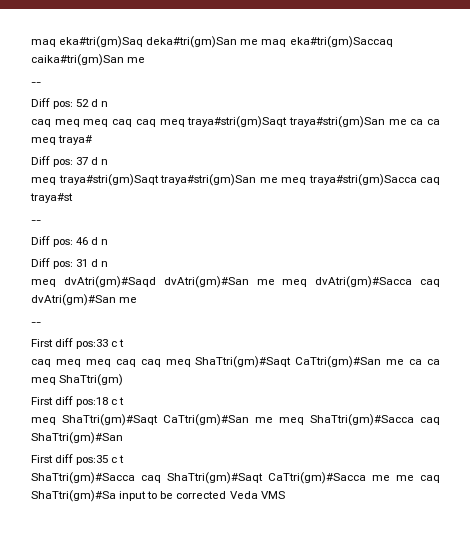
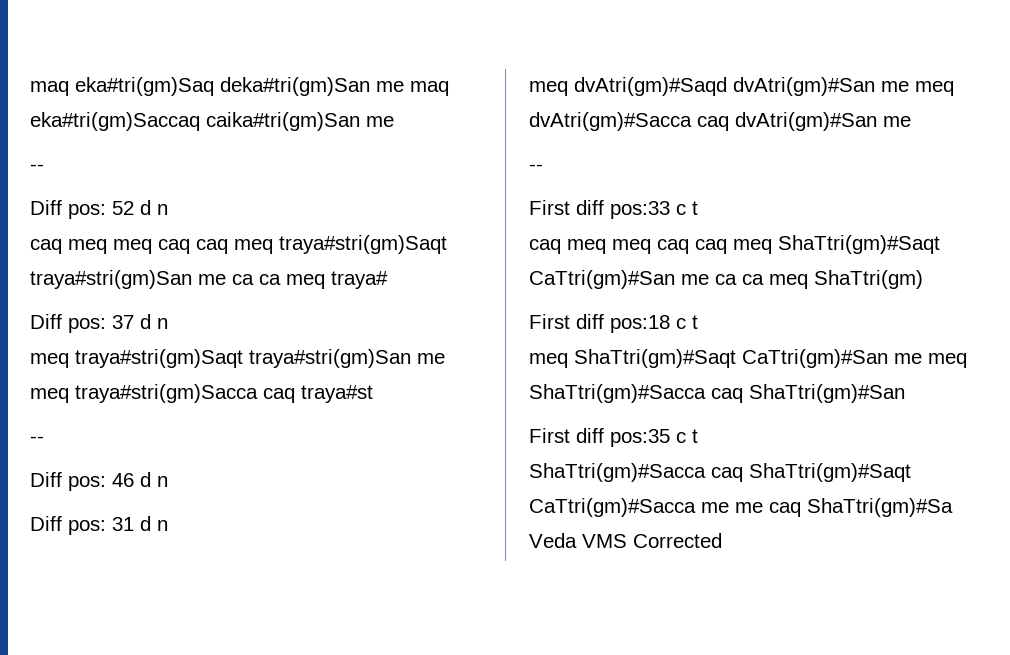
- ShaTtri(gm)#Sacca caq ShaTtri(gm)#Saqt CaTtri(gm)#Sacca me me caq ShaTtri(gm)#Sa input to be corrected Veda VMS
+ ShaTtri(gm)#Sacca caq ShaTtri(gm)#Saqt CaTtri(gm)#Sacca me me caq ShaTtri(gm)#Sa Veda VMS Corrected

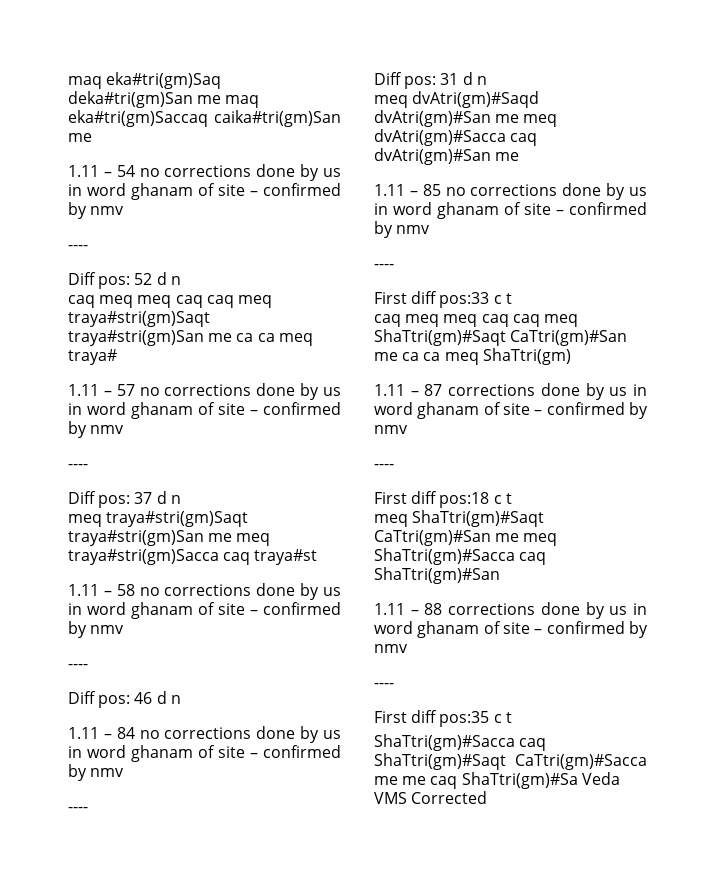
  maq eka#tri(gm)Saq deka#tri(gm)San me maq eka#tri(gm)Saccaq caika#tri(gm)San me
- --
+ 1.11 – 54 no corrections done by us in word ghanam of site – confirmed by nmv
+ ----
+ 1.11 – 57 no corrections done by us in word ghanam of site – confirmed by nmv
+ ----
  meq traya#stri(gm)Saqt traya#stri(gm)San me meq traya#stri(gm)Sacca caq traya#st
- --
+ 1.11 – 58 no corrections done by us in word ghanam of site – confirmed by nmv
+ ----
+ 1.11 – 84 no corrections done by us in word ghanam of site – confirmed by nmv
+ ----
  meq dvAtri(gm)#Saqd dvAtri(gm)#San me meq dvAtri(gm)#Sacca caq dvAtri(gm)#San me
- --
+ 1.11 – 85 no corrections done by us in word ghanam of site – confirmed by nmv
+ ----
+ 1.11 – 87 corrections done by us in word ghanam of site – confirmed by nmv
+ ----
+ 1.11 – 88 corrections done by us in word ghanam of site – confirmed by nmv
+ ----

